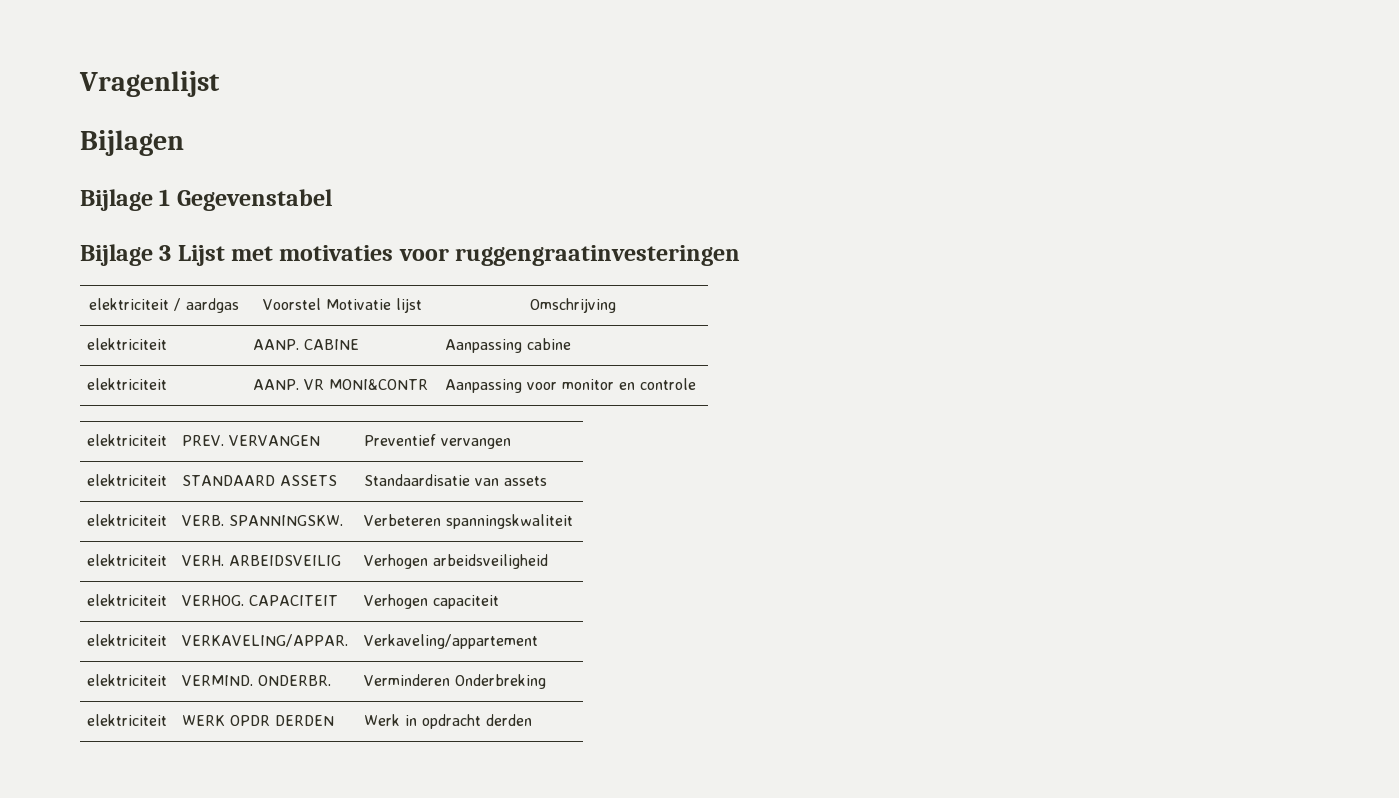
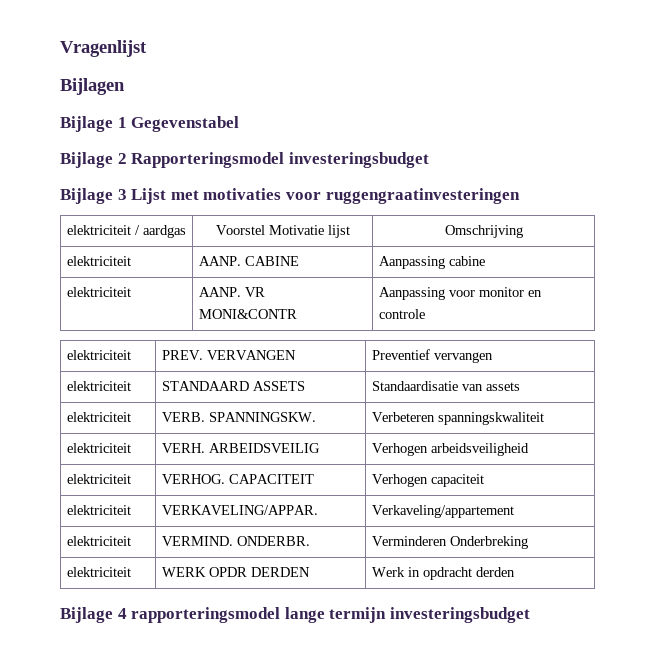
+ Bijlage 2 Rapporteringsmodel investeringsbudget
+ Bijlage 4 rapporteringsmodel lange termijn investeringsbudget

